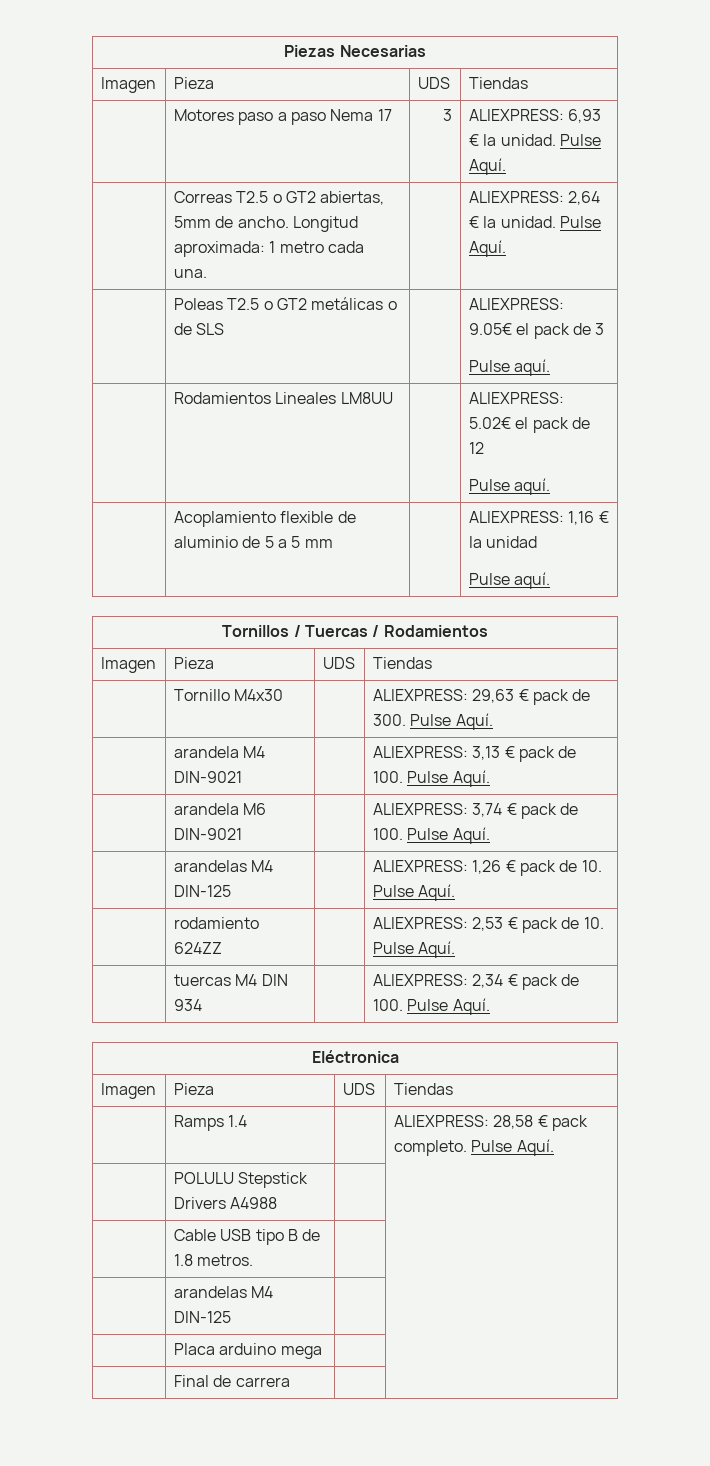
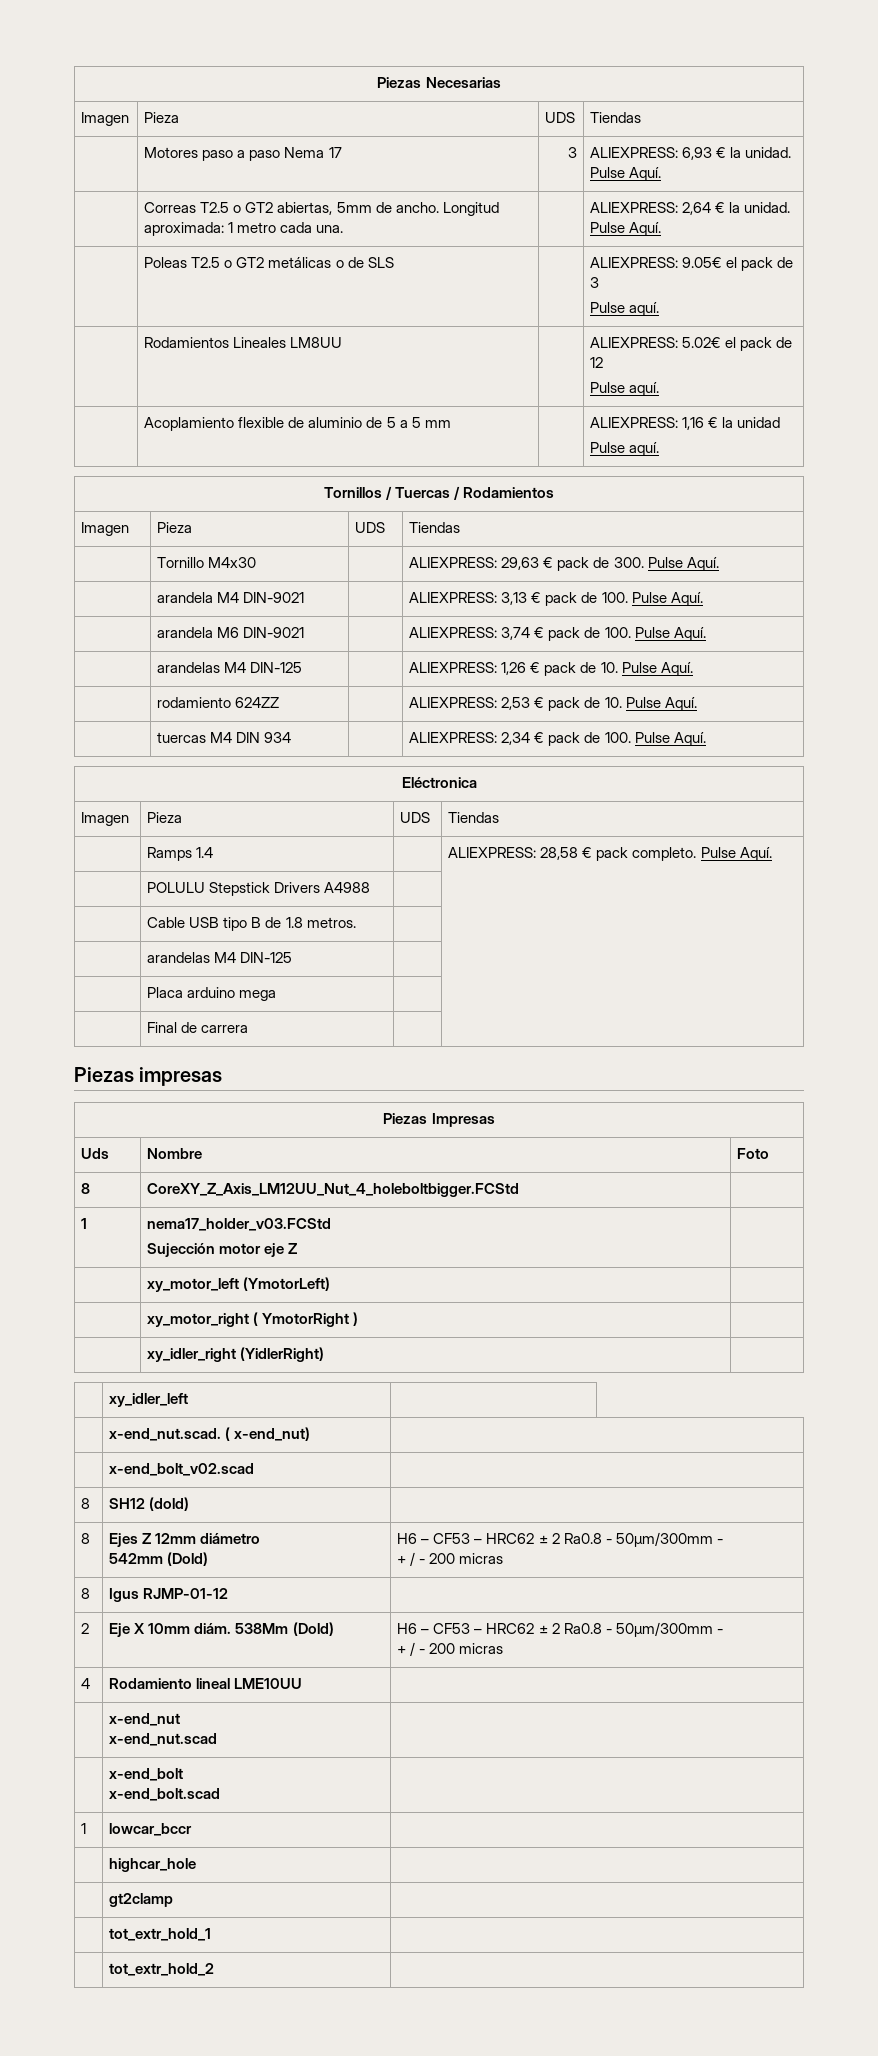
+ Piezas impresas
+ Piezas Impresas
+ Uds | Nombre | Foto
+ 8 | CoreXY_Z_Axis_LM12UU_Nut_4_holeboltbigger.FCStd |
+ 1 | nema17_holder_v03.FCStd
+ Sujección motor eje Z |
+ | xy_motor_left (YmotorLeft) |
+ | xy_motor_right ( YmotorRight ) |
+ | xy_idler_right (YidlerRight) |
+ | xy_idler_left |
+ | x-end_nut.scad. ( x-end_nut) |
+ | x-end_bolt_v02.scad |
+ 8 | SH12 (dold) |
+ 8 | Ejes Z 12mm diámetro
+ 542mm (Dold) | H6 – CF53 – HRC62 ± 2 Ra0.8 - 50μm/300mm -
+ + / - 200 micras
+ 8 | Igus RJMP-01-12 |
+ 2 | Eje X 10mm diám. 538Mm (Dold) | H6 – CF53 – HRC62 ± 2 Ra0.8 - 50μm/300mm -
+ + / - 200 micras
+ 4 | Rodamiento lineal LME10UU |
+ | x-end_nut
+ x-end_nut.scad |
+ | x-end_bolt
+ x-end_bolt.scad |
+ 1 | lowcar_bccr |
+ | highcar_hole |
+ | gt2clamp |
+ | tot_extr_hold_1 |
+ | tot_extr_hold_2 |

